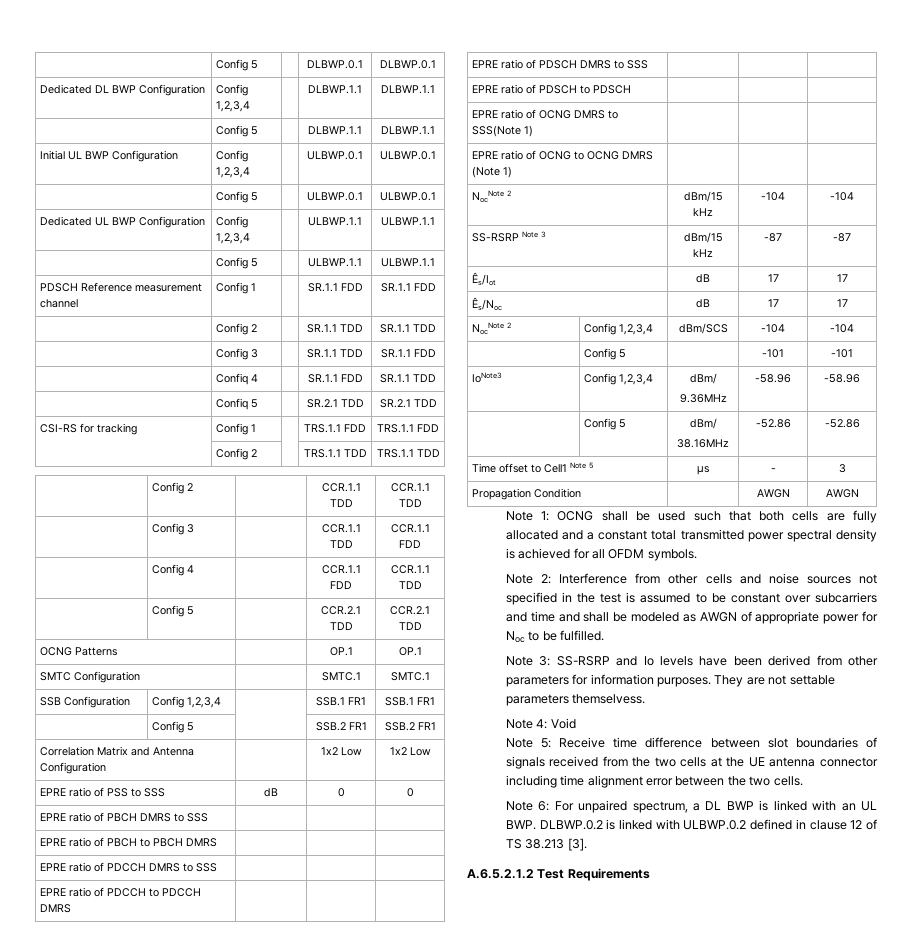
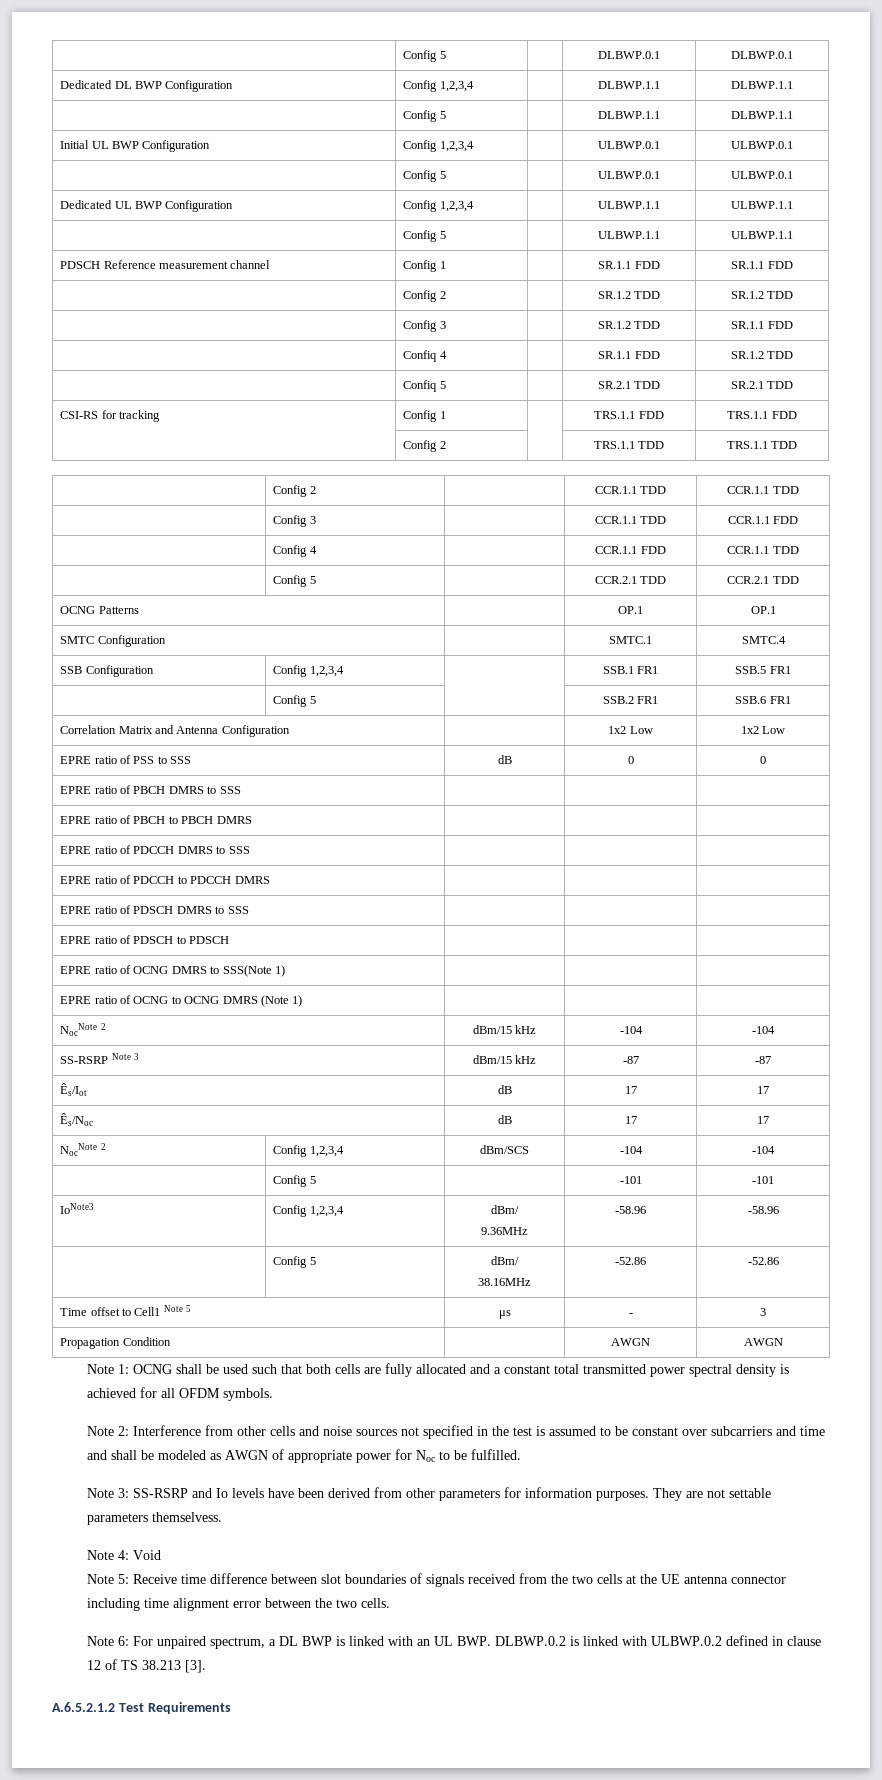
- | Config 2 | | SR.1.1 TDD | SR.1.1 TDD
- | Config 3 | | SR.1.1 TDD | SR.1.1 FDD
+ | Config 2 | | SR.1.2 TDD | SR.1.2 TDD
+ | Config 3 | | SR.1.2 TDD | SR.1.1 FDD
- | Confiq 4 | | SR.1.1 FDD | SR.1.1 TDD
+ | Confiq 4 | | SR.1.1 FDD | SR.1.2 TDD
- SMTC Configuration | | SMTC.1 | SMTC.1
+ SMTC Configuration | | SMTC.1 | SMTC.4
- SSB Configuration | Config 1,2,3,4 | | SSB.1 FR1 | SSB.1 FR1
+ SSB Configuration | Config 1,2,3,4 | | SSB.1 FR1 | SSB.5 FR1
- | Config 5 | | SSB.2 FR1 | SSB.2 FR1
+ | Config 5 | | SSB.2 FR1 | SSB.6 FR1

